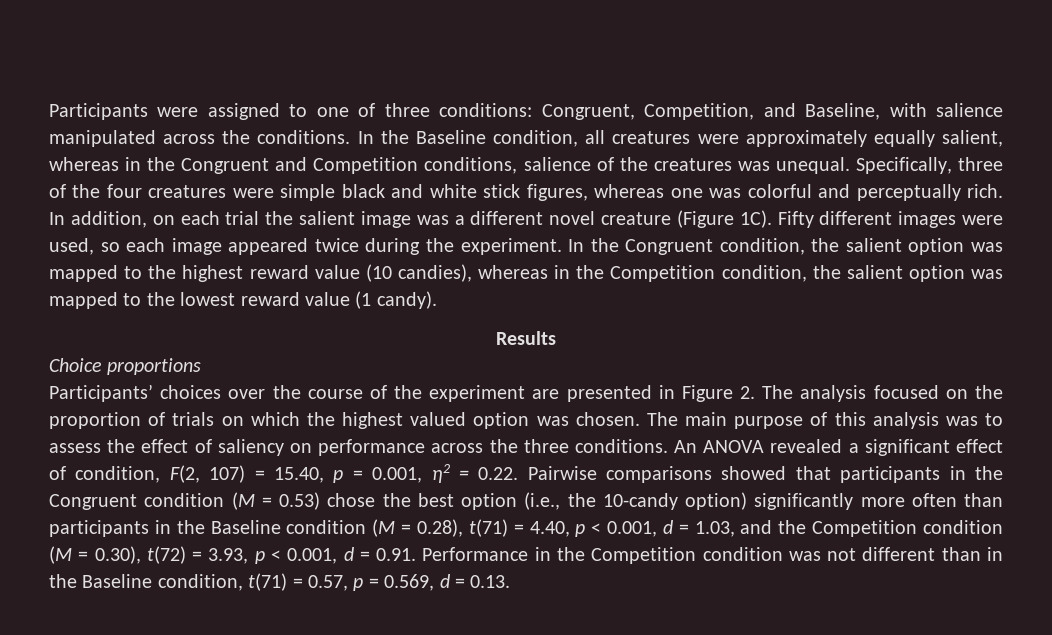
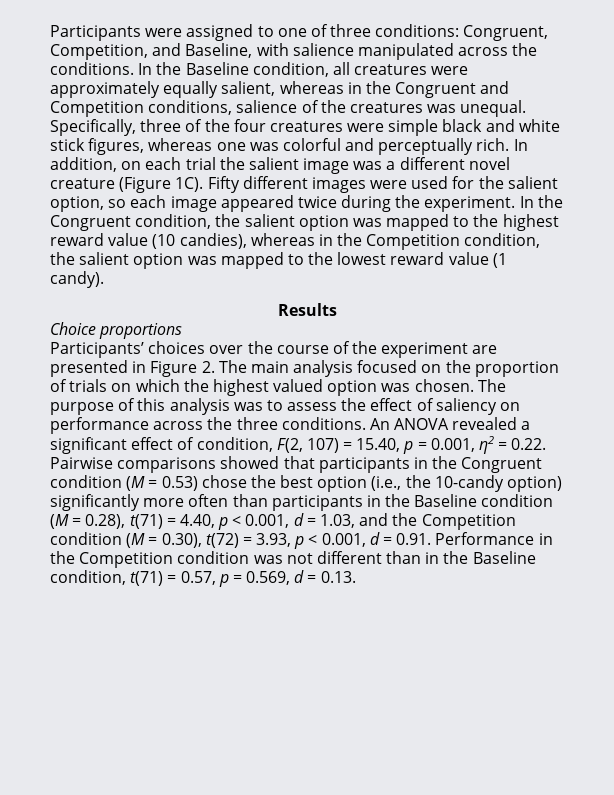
- Fifty different images were used, so each image appeared twice during the experiment.
+ Fifty different images were used for the salient option, so each image appeared twice during the experiment.
- Participants’ choices over the course of the experiment are presented in Figure 2. The analysis focused on the proportion of trials on which the highest valued option was chosen.
+ Participants’ choices over the course of the experiment are presented in Figure 2. The main analysis focused on the proportion of trials on which the highest valued option was chosen.
- The main purpose of this analysis was to assess the effect of saliency on performance across the three conditions.
+ The purpose of this analysis was to assess the effect of saliency on performance across the three conditions.

